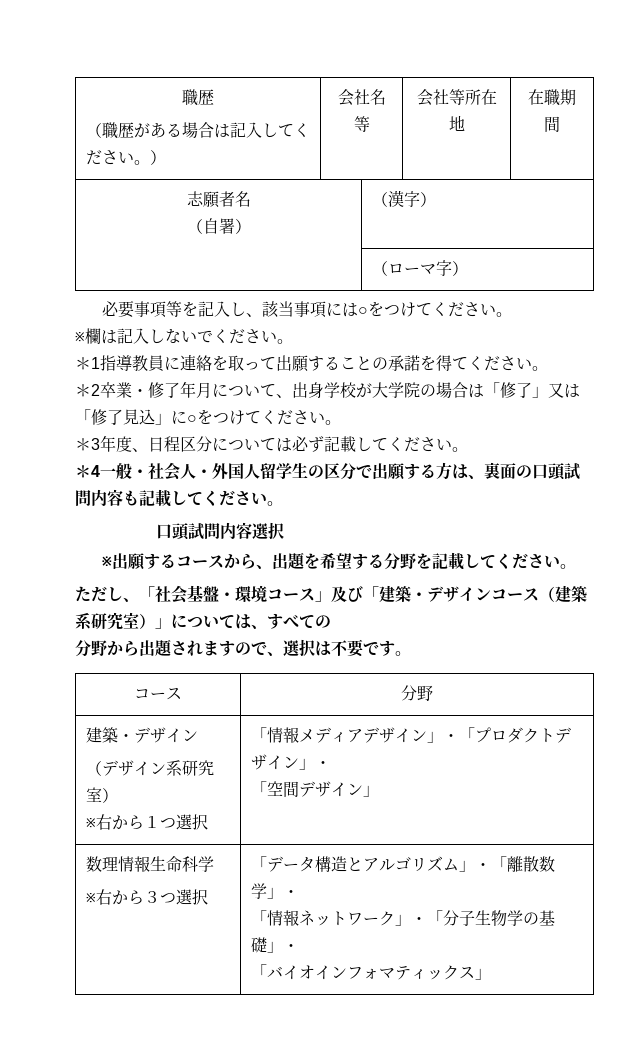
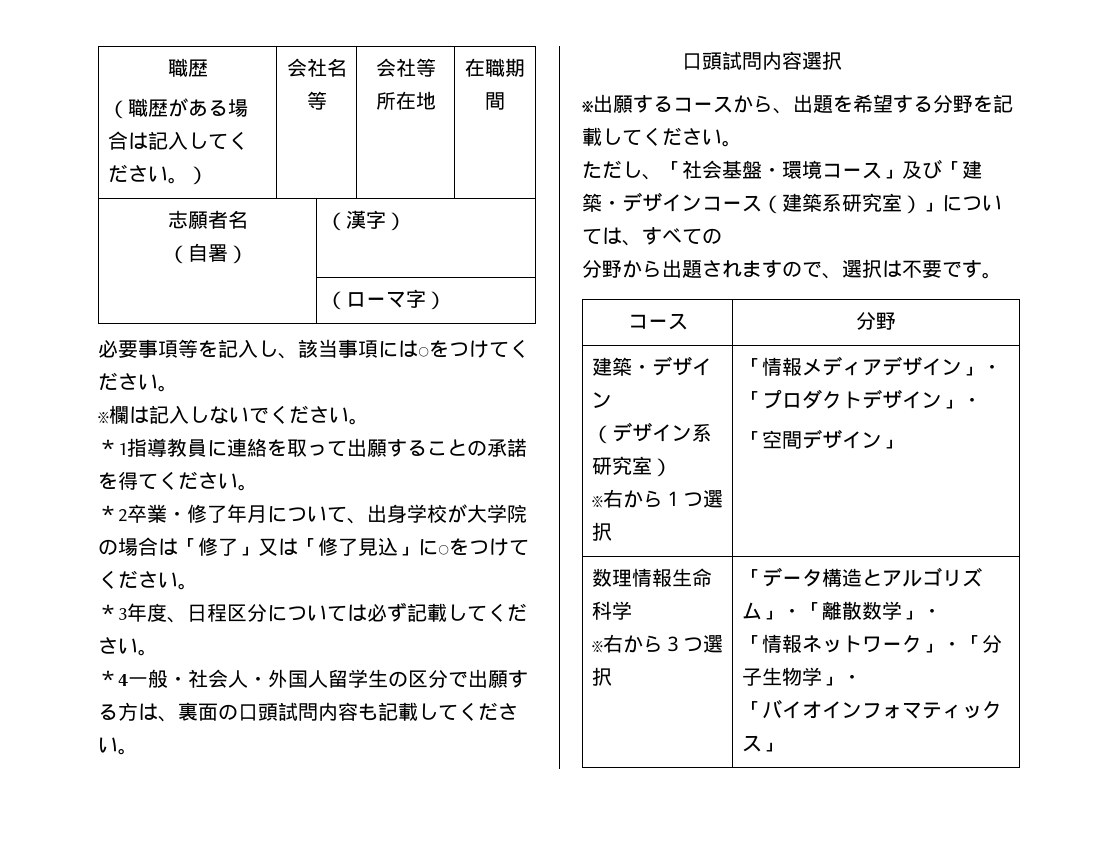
  数理情報生命科学
  ※右から３つ選択 | 「データ構造とアルゴリズム」・「離散数学」・
- 「情報ネットワーク」・「分子生物学の基礎」・
+ 「情報ネットワーク」・「分子生物学」・

